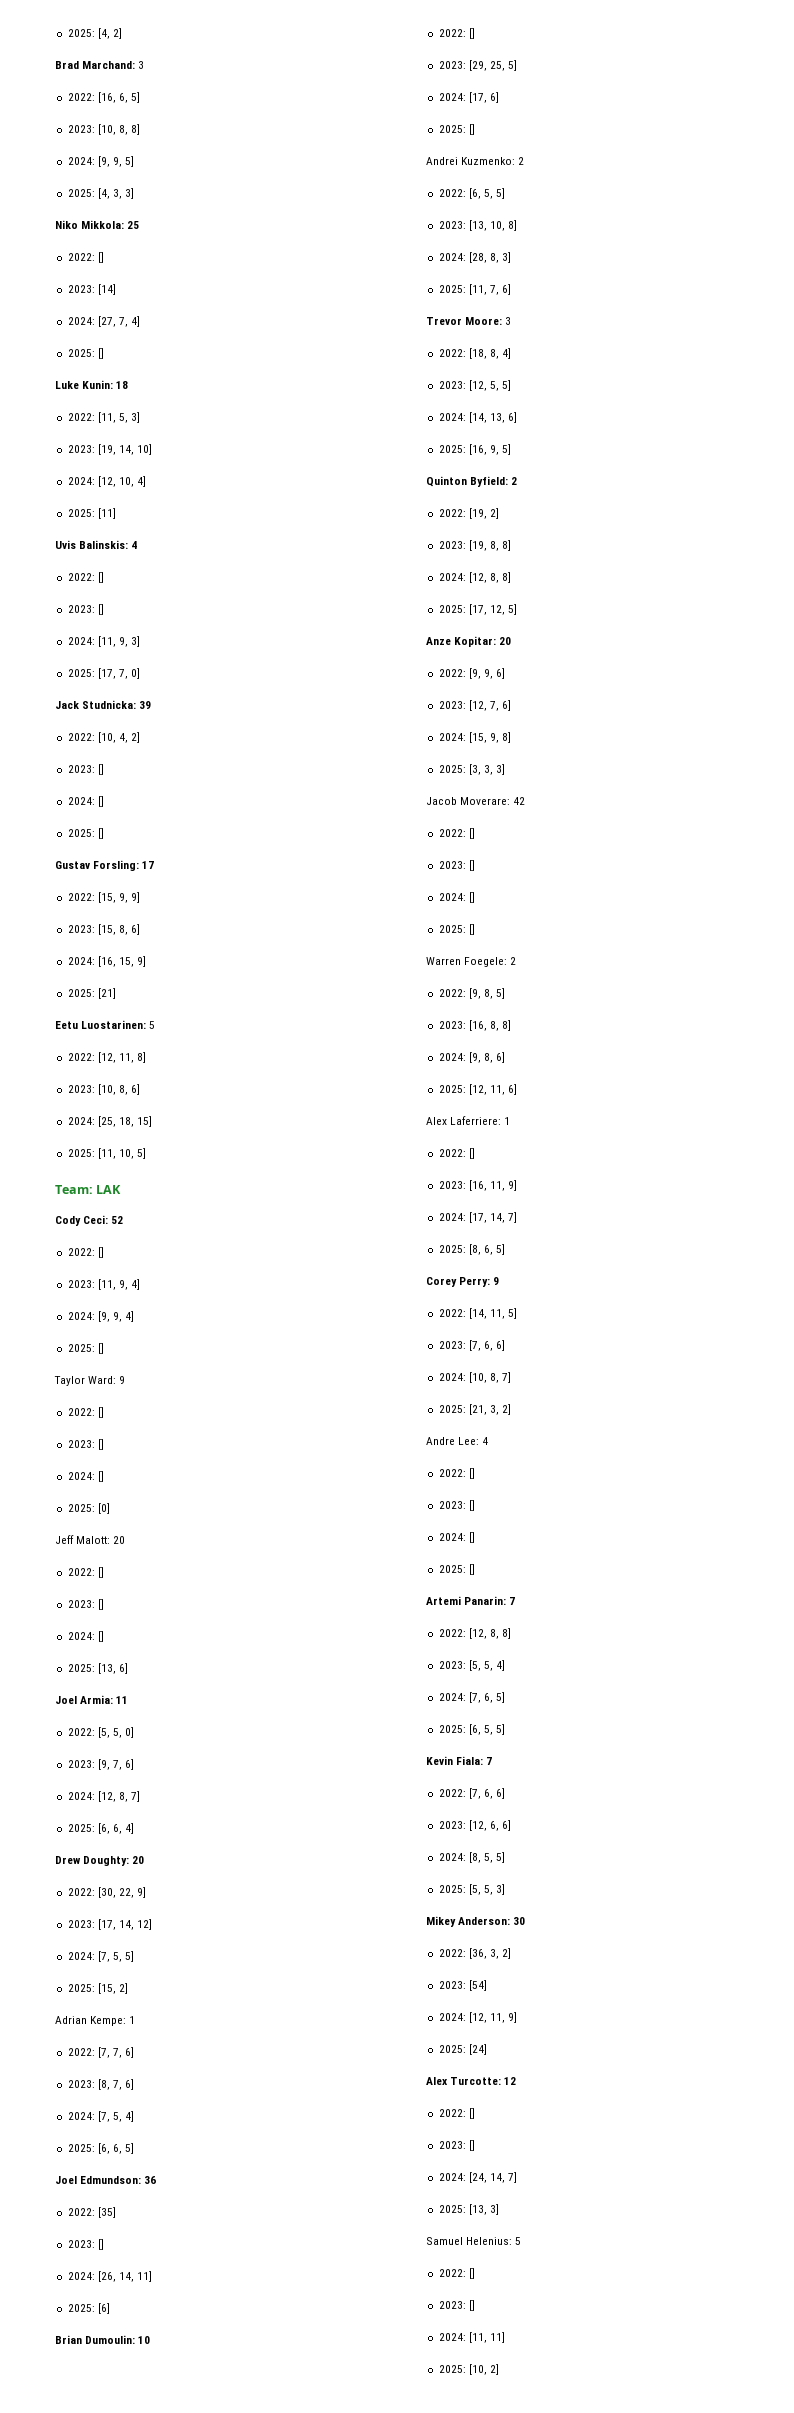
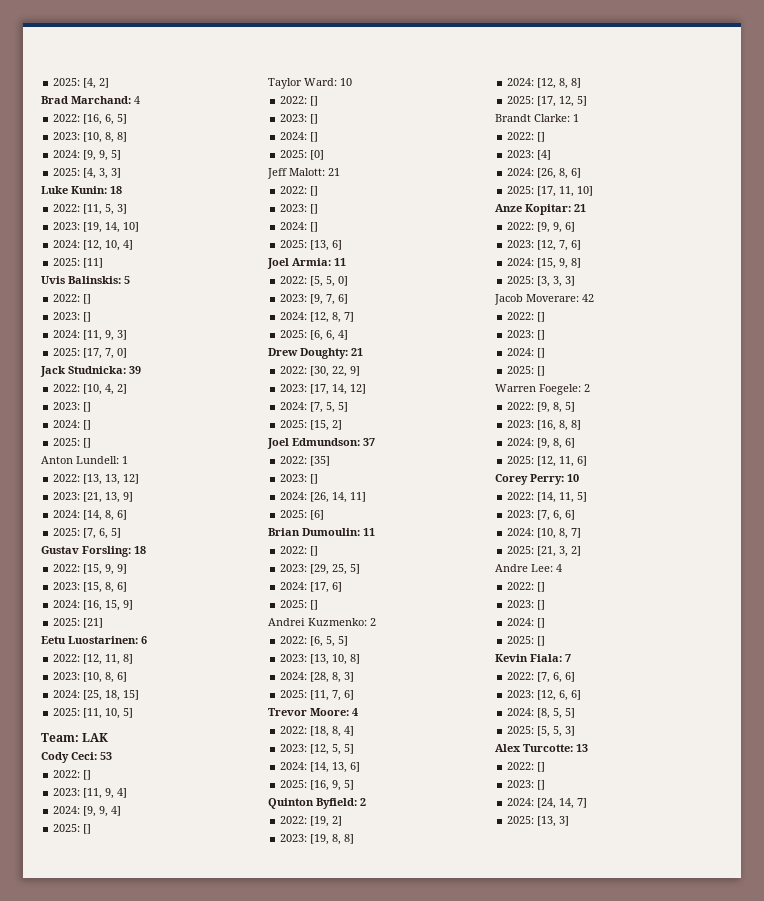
- Brad Marchand: 3
+ Brad Marchand: 4
- Niko Mikkola: 25
- 2022: []
- 2023: [14]
- 2024: [27, 7, 4]
- 2025: []
- Uvis Balinskis: 4
+ Uvis Balinskis: 5
+ Anton Lundell: 1
+ 2022: [13, 13, 12]
+ 2023: [21, 13, 9]
+ 2024: [14, 8, 6]
+ 2025: [7, 6, 5]
- Gustav Forsling: 17
+ Gustav Forsling: 18
- Eetu Luostarinen: 5
+ Eetu Luostarinen: 6
- Cody Ceci: 52
+ Cody Ceci: 53
- Taylor Ward: 9
+ Taylor Ward: 10
- Jeff Malott: 20
+ Jeff Malott: 21
- Drew Doughty: 20
+ Drew Doughty: 21
- Adrian Kempe: 1
- 2022: [7, 7, 6]
- 2023: [8, 7, 6]
- 2024: [7, 5, 4]
- 2025: [6, 6, 5]
- Joel Edmundson: 36
+ Joel Edmundson: 37
- Brian Dumoulin: 10
+ Brian Dumoulin: 11
- Trevor Moore: 3
+ Trevor Moore: 4
+ Brandt Clarke: 1
+ 2022: []
+ 2023: [4]
+ 2024: [26, 8, 6]
+ 2025: [17, 11, 10]
- Anze Kopitar: 20
+ Anze Kopitar: 21
- Alex Laferriere: 1
- 2022: []
- 2023: [16, 11, 9]
- 2024: [17, 14, 7]
- 2025: [8, 6, 5]
- Corey Perry: 9
+ Corey Perry: 10
- Artemi Panarin: 7
- 2022: [12, 8, 8]
- 2023: [5, 5, 4]
- 2024: [7, 6, 5]
- 2025: [6, 5, 5]
- Mikey Anderson: 30
- 2022: [36, 3, 2]
- 2023: [54]
- 2024: [12, 11, 9]
- 2025: [24]
- Alex Turcotte: 12
+ Alex Turcotte: 13
- Samuel Helenius: 5
- 2022: []
- 2023: []
- 2024: [11, 11]
- 2025: [10, 2]

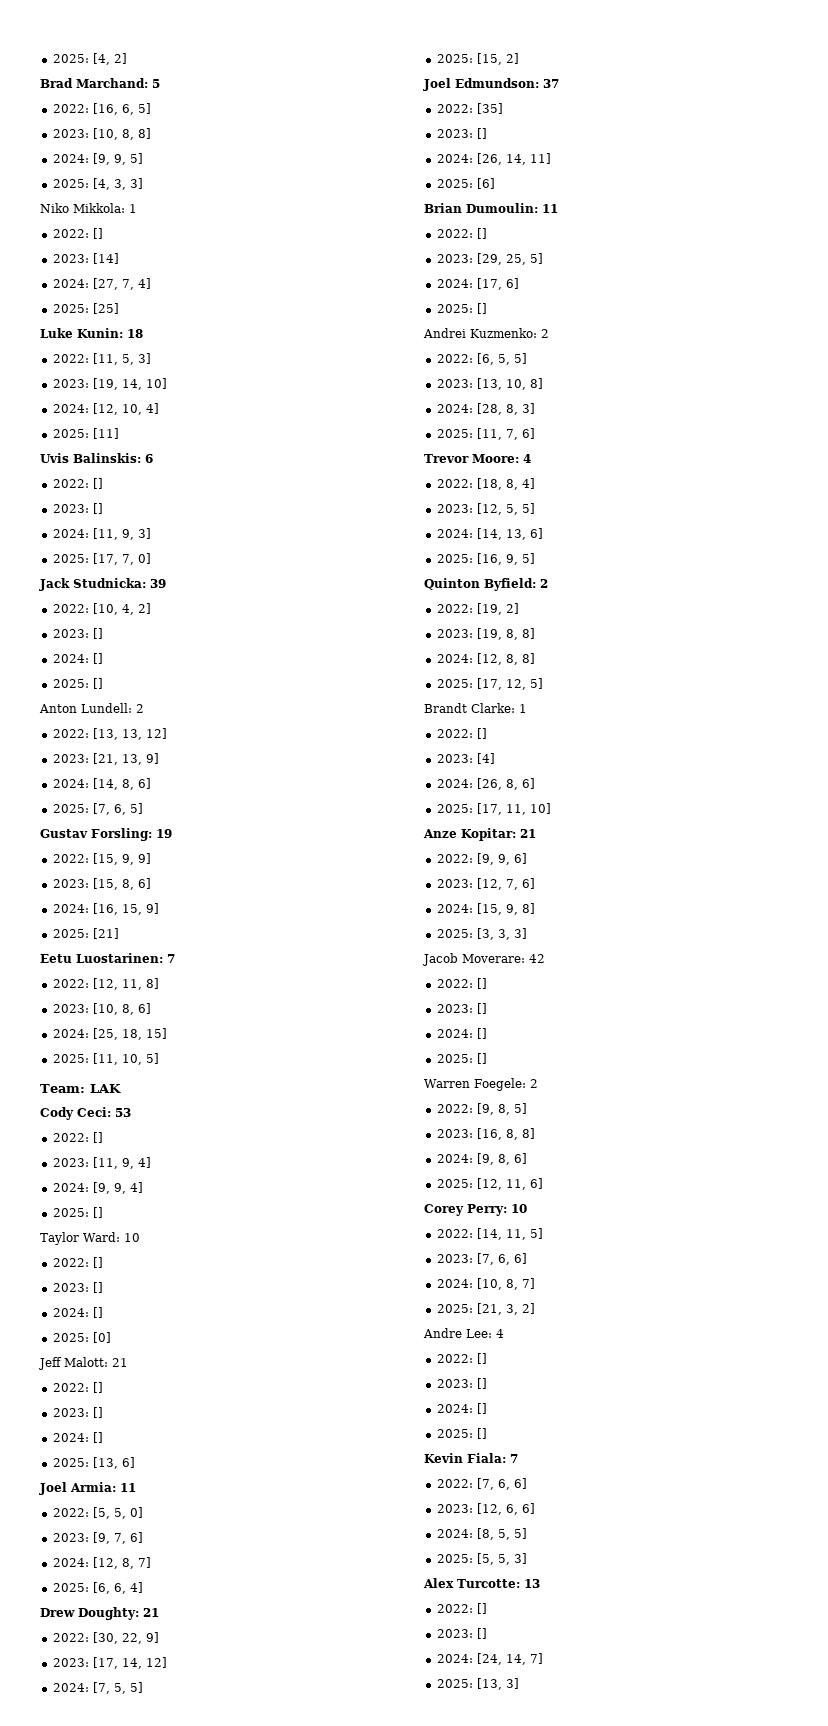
- Brad Marchand: 4
+ Brad Marchand: 5
+ Niko Mikkola: 1
+ 2022: []
+ 2023: [14]
+ 2024: [27, 7, 4]
+ 2025: [25]
- Uvis Balinskis: 5
+ Uvis Balinskis: 6
- Anton Lundell: 1
+ Anton Lundell: 2
- Gustav Forsling: 18
+ Gustav Forsling: 19
- Eetu Luostarinen: 6
+ Eetu Luostarinen: 7

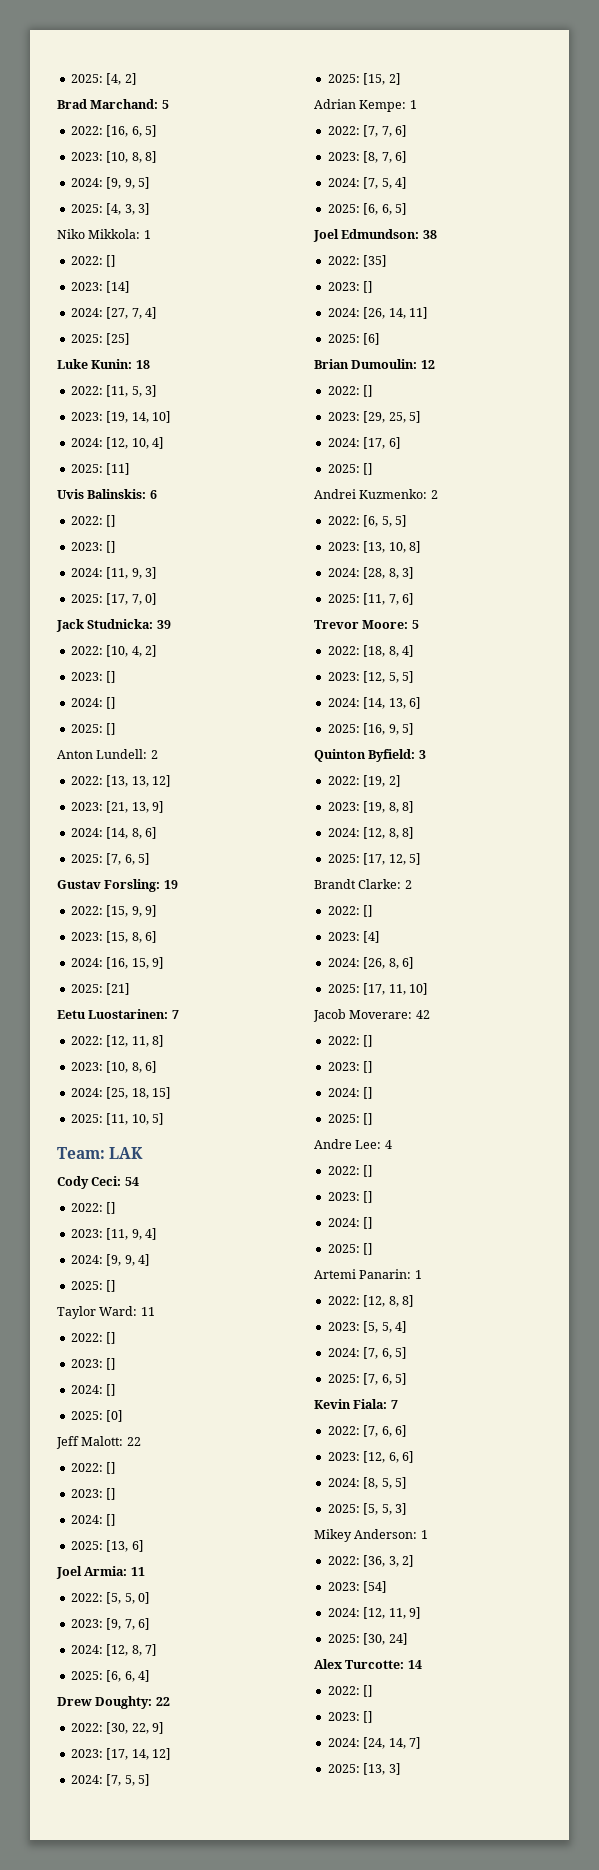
- Cody Ceci: 53
+ Cody Ceci: 54
- Taylor Ward: 10
+ Taylor Ward: 11
- Jeff Malott: 21
+ Jeff Malott: 22
- Drew Doughty: 21
+ Drew Doughty: 22
+ Adrian Kempe: 1
+ 2022: [7, 7, 6]
+ 2023: [8, 7, 6]
+ 2024: [7, 5, 4]
+ 2025: [6, 6, 5]
- Joel Edmundson: 37
+ Joel Edmundson: 38
- Brian Dumoulin: 11
+ Brian Dumoulin: 12
- Trevor Moore: 4
+ Trevor Moore: 5
- Quinton Byfield: 2
+ Quinton Byfield: 3
- Brandt Clarke: 1
+ Brandt Clarke: 2
- Anze Kopitar: 21
- 2022: [9, 9, 6]
- 2023: [12, 7, 6]
- 2024: [15, 9, 8]
- 2025: [3, 3, 3]
- Warren Foegele: 2
- 2022: [9, 8, 5]
- 2023: [16, 8, 8]
- 2024: [9, 8, 6]
- 2025: [12, 11, 6]
- Corey Perry: 10
- 2022: [14, 11, 5]
- 2023: [7, 6, 6]
- 2024: [10, 8, 7]
- 2025: [21, 3, 2]
+ Artemi Panarin: 1
+ 2022: [12, 8, 8]
+ 2023: [5, 5, 4]
+ 2024: [7, 6, 5]
+ 2025: [7, 6, 5]
+ Mikey Anderson: 1
+ 2022: [36, 3, 2]
+ 2023: [54]
+ 2024: [12, 11, 9]
+ 2025: [30, 24]
- Alex Turcotte: 13
+ Alex Turcotte: 14

